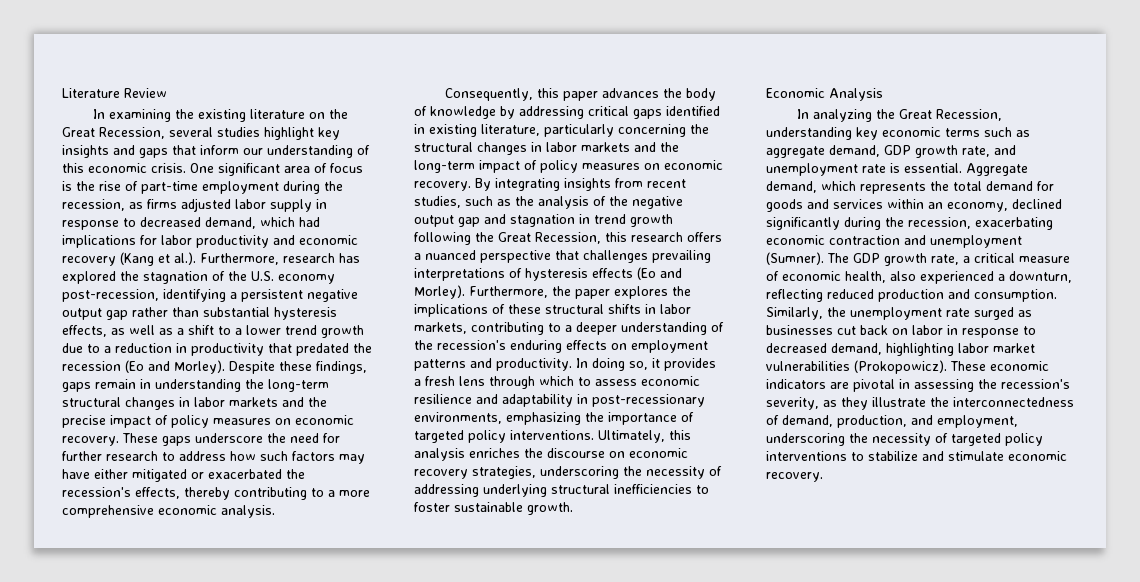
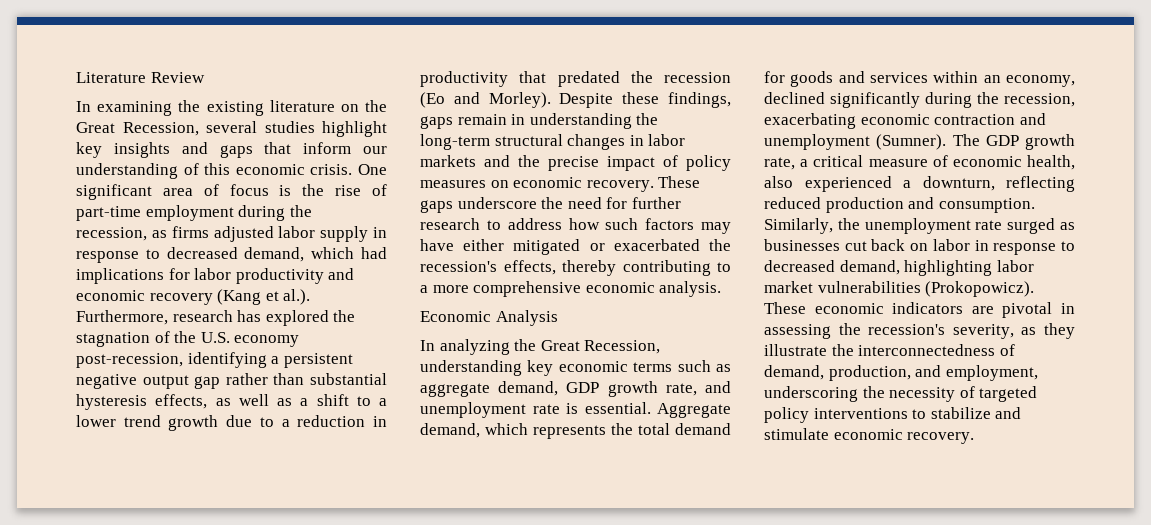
- Consequently, this paper advances the body of knowledge by addressing critical gaps identified in existing literature, particularly concerning the structural changes in labor markets and the long-term impact of policy measures on economic recovery. By integrating insights from recent studies, such as the analysis of the negative output gap and stagnation in trend growth following the Great Recession, this research offers a nuanced perspective that challenges prevailing interpretations of hysteresis effects (Eo and Morley). Furthermore, the paper explores the implications of these structural shifts in labor markets, contributing to a deeper understanding of the recession's enduring effects on employment patterns and productivity. In doing so, it provides a fresh lens through which to assess economic resilience and adaptability in post-recessionary environments, emphasizing the importance of targeted policy interventions. Ultimately, this analysis enriches the discourse on economic recovery strategies, underscoring the necessity of addressing underlying structural inefficiencies to foster sustainable growth.

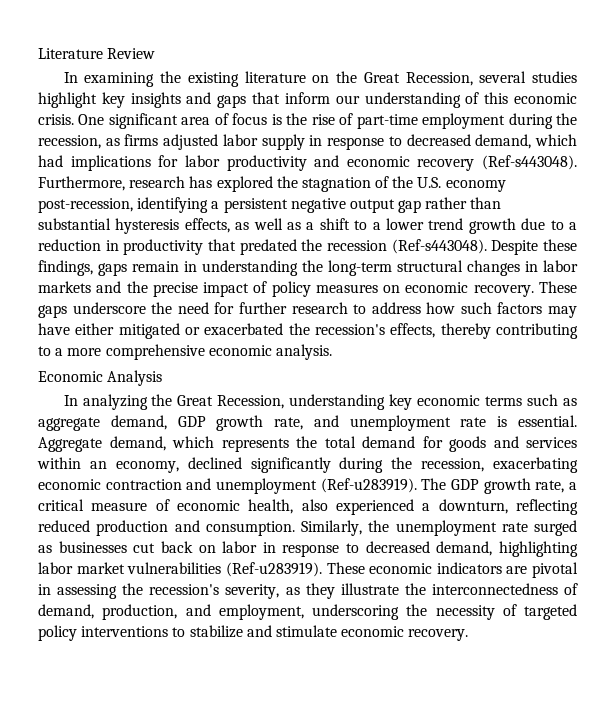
- One significant area of focus is the rise of part-time employment during the recession, as firms adjusted labor supply in response to decreased demand, which had implications for labor productivity and economic recovery (Kang et al.). Furthermore, research has explored the stagnation of the U.S. economy post-recession, identifying a persistent negative output gap rather than substantial hysteresis effects, as well as a shift to a lower trend growth due to a reduction in productivity that predated the recession (Eo and Morley).
+ One significant area of focus is the rise of part-time employment during the recession, as firms adjusted labor supply in response to decreased demand, which had implications for labor productivity and economic recovery (Ref-s443048). Furthermore, research has explored the stagnation of the U.S. economy post-recession, identifying a persistent negative output gap rather than substantial hysteresis effects, as well as a shift to a lower trend growth due to a reduction in productivity that predated the recession (Ref-s443048).
- Aggregate demand, which represents the total demand for goods and services within an economy, declined significantly during the recession, exacerbating economic contraction and unemployment (Sumner).
+ Aggregate demand, which represents the total demand for goods and services within an economy, declined significantly during the recession, exacerbating economic contraction and unemployment (Ref-u283919).
- Similarly, the unemployment rate surged as businesses cut back on labor in response to decreased demand, highlighting labor market vulnerabilities (Prokopowicz).
+ Similarly, the unemployment rate surged as businesses cut back on labor in response to decreased demand, highlighting labor market vulnerabilities (Ref-u283919).

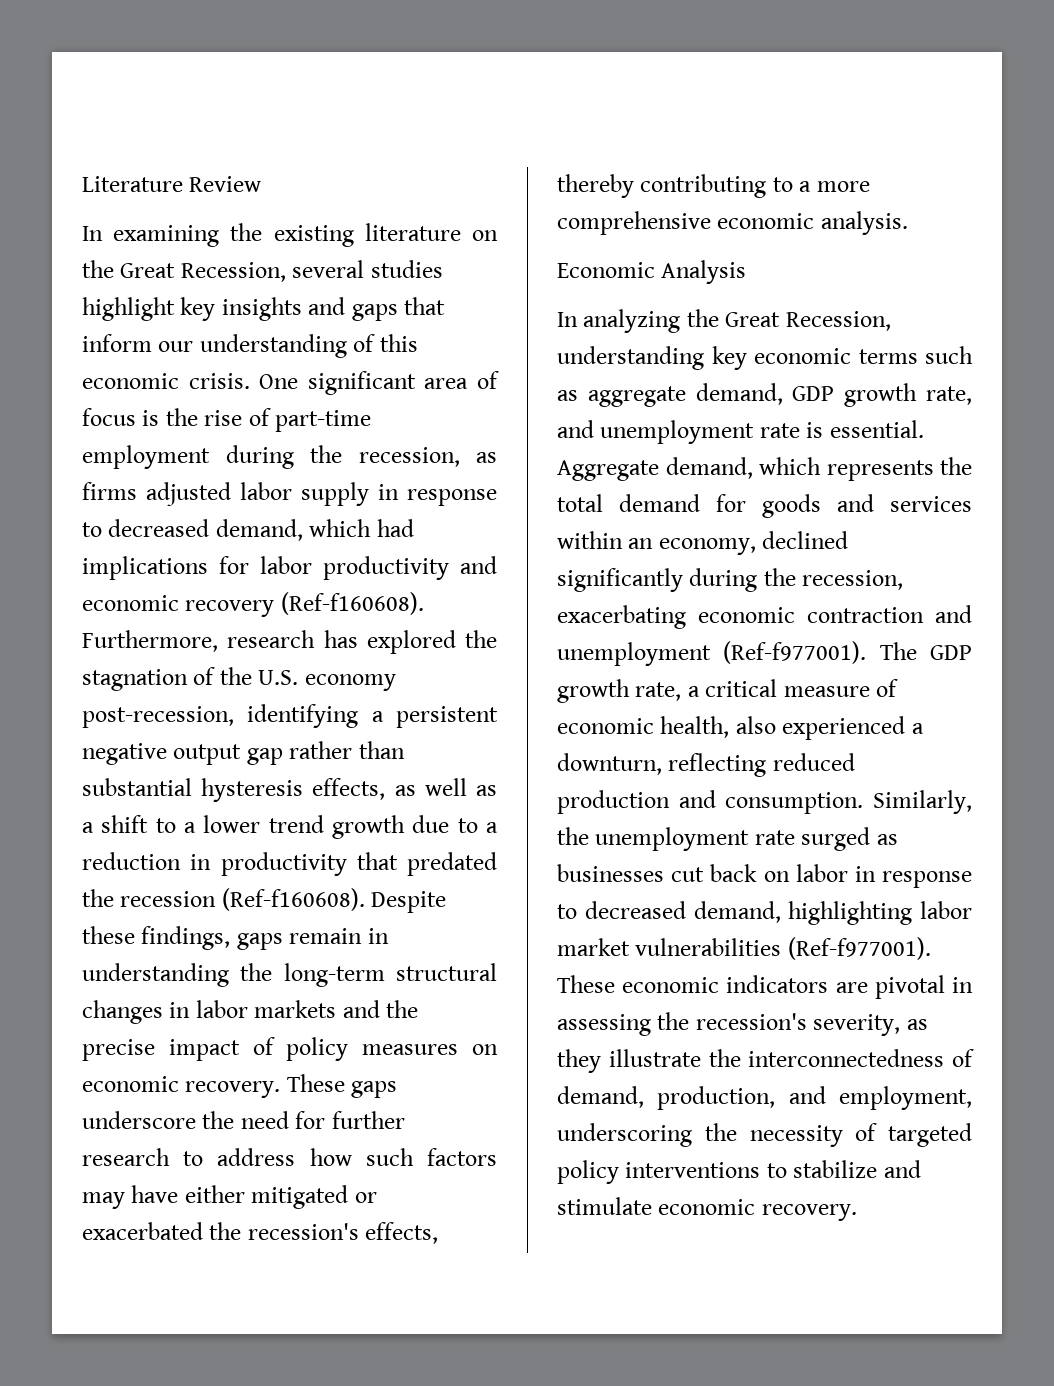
- One significant area of focus is the rise of part-time employment during the recession, as firms adjusted labor supply in response to decreased demand, which had implications for labor productivity and economic recovery (Ref-s443048).
+ One significant area of focus is the rise of part-time employment during the recession, as firms adjusted labor supply in response to decreased demand, which had implications for labor productivity and economic recovery (Ref-f160608).
- Furthermore, research has explored the stagnation of the U.S. economy post-recession, identifying a persistent negative output gap rather than substantial hysteresis effects, as well as a shift to a lower trend growth due to a reduction in productivity that predated the recession (Ref-s443048).
+ Furthermore, research has explored the stagnation of the U.S. economy post-recession, identifying a persistent negative output gap rather than substantial hysteresis effects, as well as a shift to a lower trend growth due to a reduction in productivity that predated the recession (Ref-f160608).
- Aggregate demand, which represents the total demand for goods and services within an economy, declined significantly during the recession, exacerbating economic contraction and unemployment (Ref-u283919).
+ Aggregate demand, which represents the total demand for goods and services within an economy, declined significantly during the recession, exacerbating economic contraction and unemployment (Ref-f977001).
- Similarly, the unemployment rate surged as businesses cut back on labor in response to decreased demand, highlighting labor market vulnerabilities (Ref-u283919).
+ Similarly, the unemployment rate surged as businesses cut back on labor in response to decreased demand, highlighting labor market vulnerabilities (Ref-f977001).

